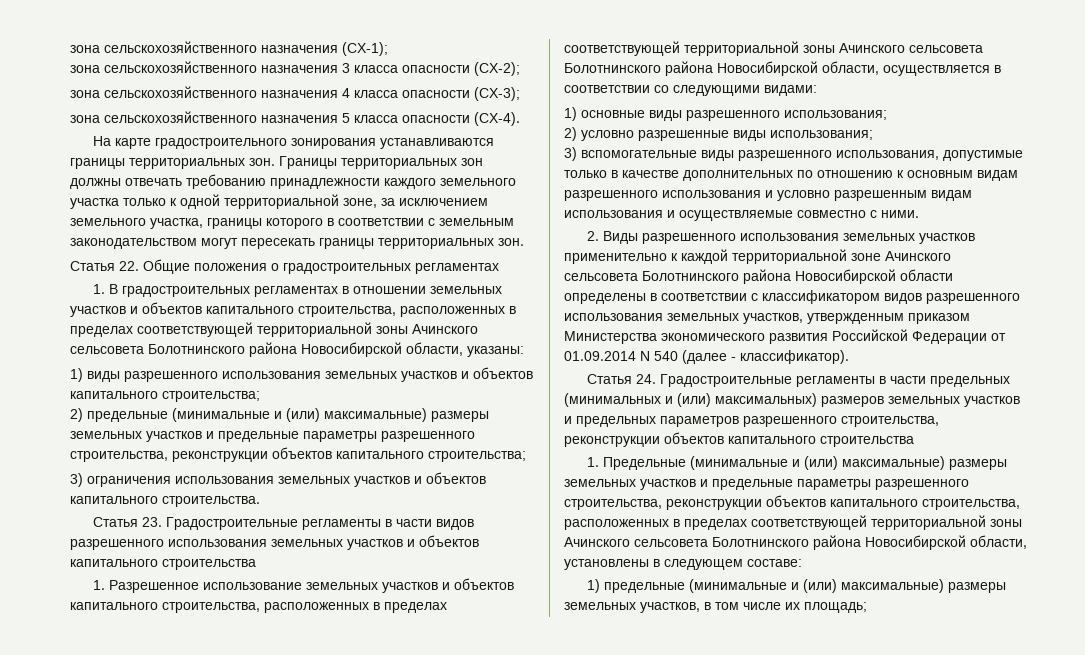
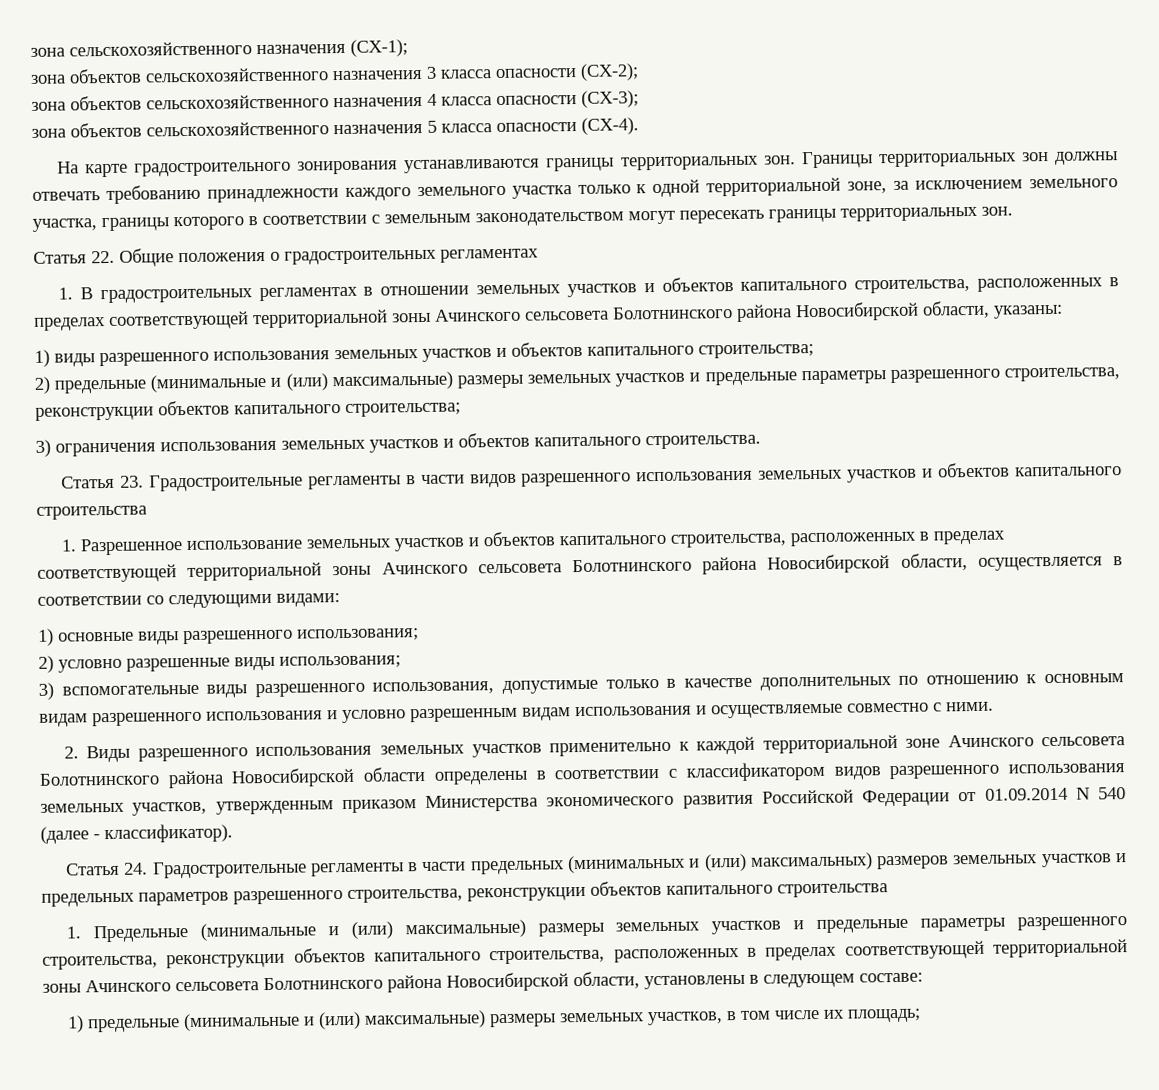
- зона сельскохозяйственного назначения 3 класса опасности (СХ-2);
+ зона объектов сельскохозяйственного назначения 3 класса опасности (СХ-2);
- зона сельскохозяйственного назначения 4 класса опасности (СХ-3);
+ зона объектов сельскохозяйственного назначения 4 класса опасности (СХ-3);
- зона сельскохозяйственного назначения 5 класса опасности (СХ-4).
+ зона объектов сельскохозяйственного назначения 5 класса опасности (СХ-4).

